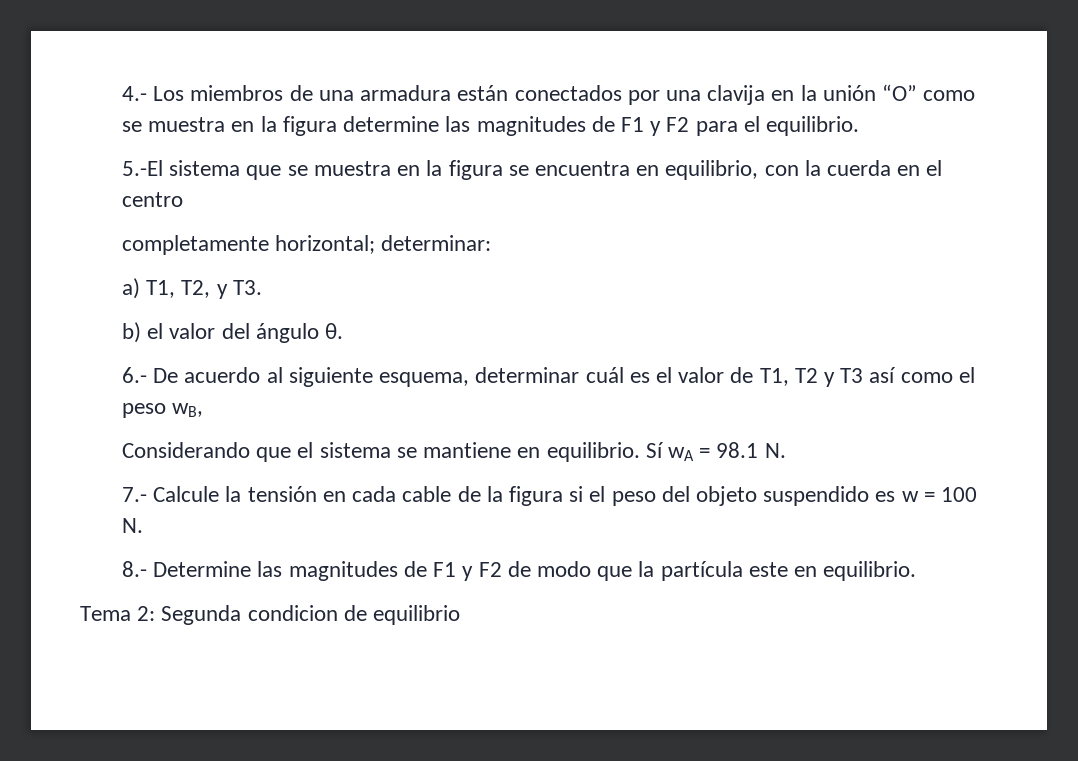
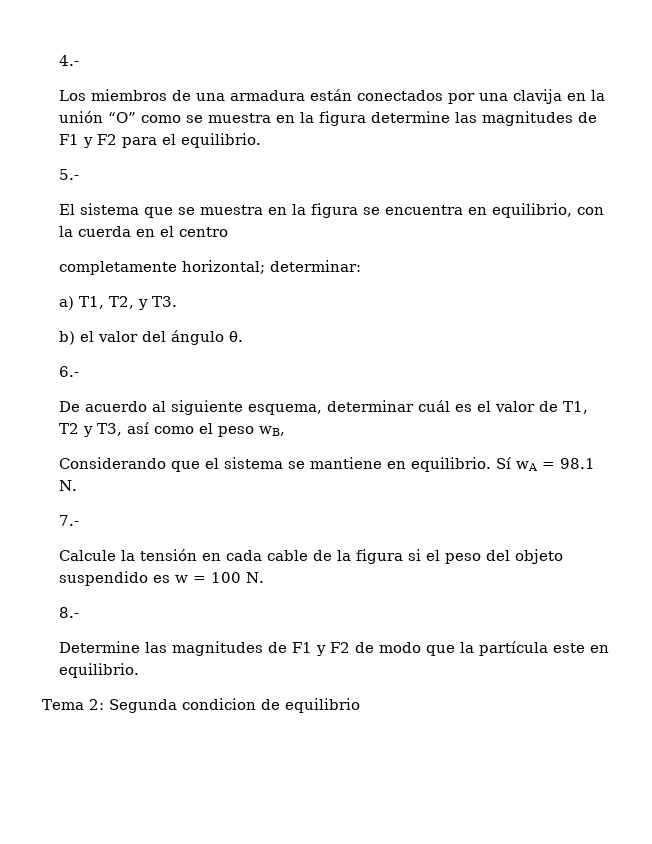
- 4.- Los miembros de una armadura están conectados por una clavija en la unión “O” como se muestra en la figura determine las magnitudes de F1 y F2 para el equilibrio.
+ 4.-
+ Los miembros de una armadura están conectados por una clavija en la unión “O” como se muestra en la figura determine las magnitudes de F1 y F2 para el equilibrio.
- 5.-El sistema que se muestra en la figura se encuentra en equilibrio, con la cuerda en el centro
+ 5.-
+ El sistema que se muestra en la figura se encuentra en equilibrio, con la cuerda en el centro
- 6.- De acuerdo al siguiente esquema, determinar cuál es el valor de T1, T2 y T3 así como el peso wB,
+ 6.-
+ De acuerdo al siguiente esquema, determinar cuál es el valor de T1, T2 y T3, así como el peso wB,
- 7.- Calcule la tensión en cada cable de la figura si el peso del objeto suspendido es w = 100 N.
+ 7.-
+ Calcule la tensión en cada cable de la figura si el peso del objeto suspendido es w = 100 N.
- 8.- Determine las magnitudes de F1 y F2 de modo que la partícula este en equilibrio.
+ 8.-
+ Determine las magnitudes de F1 y F2 de modo que la partícula este en equilibrio.

